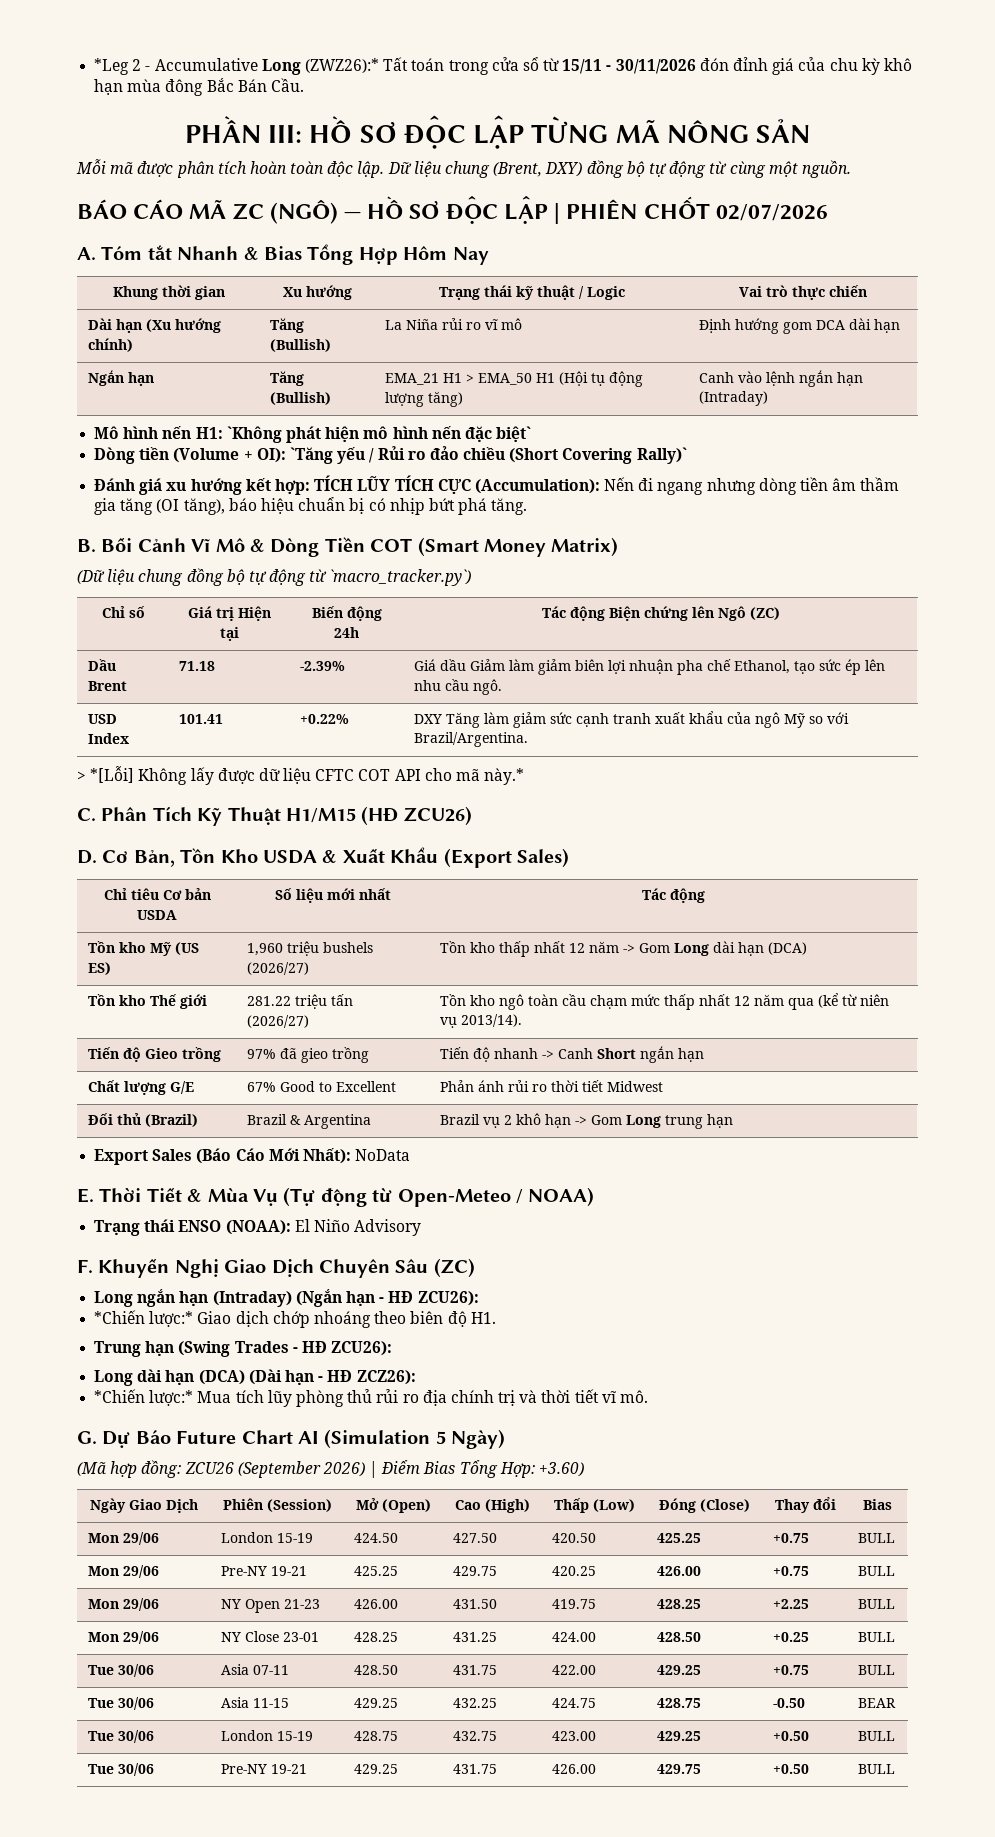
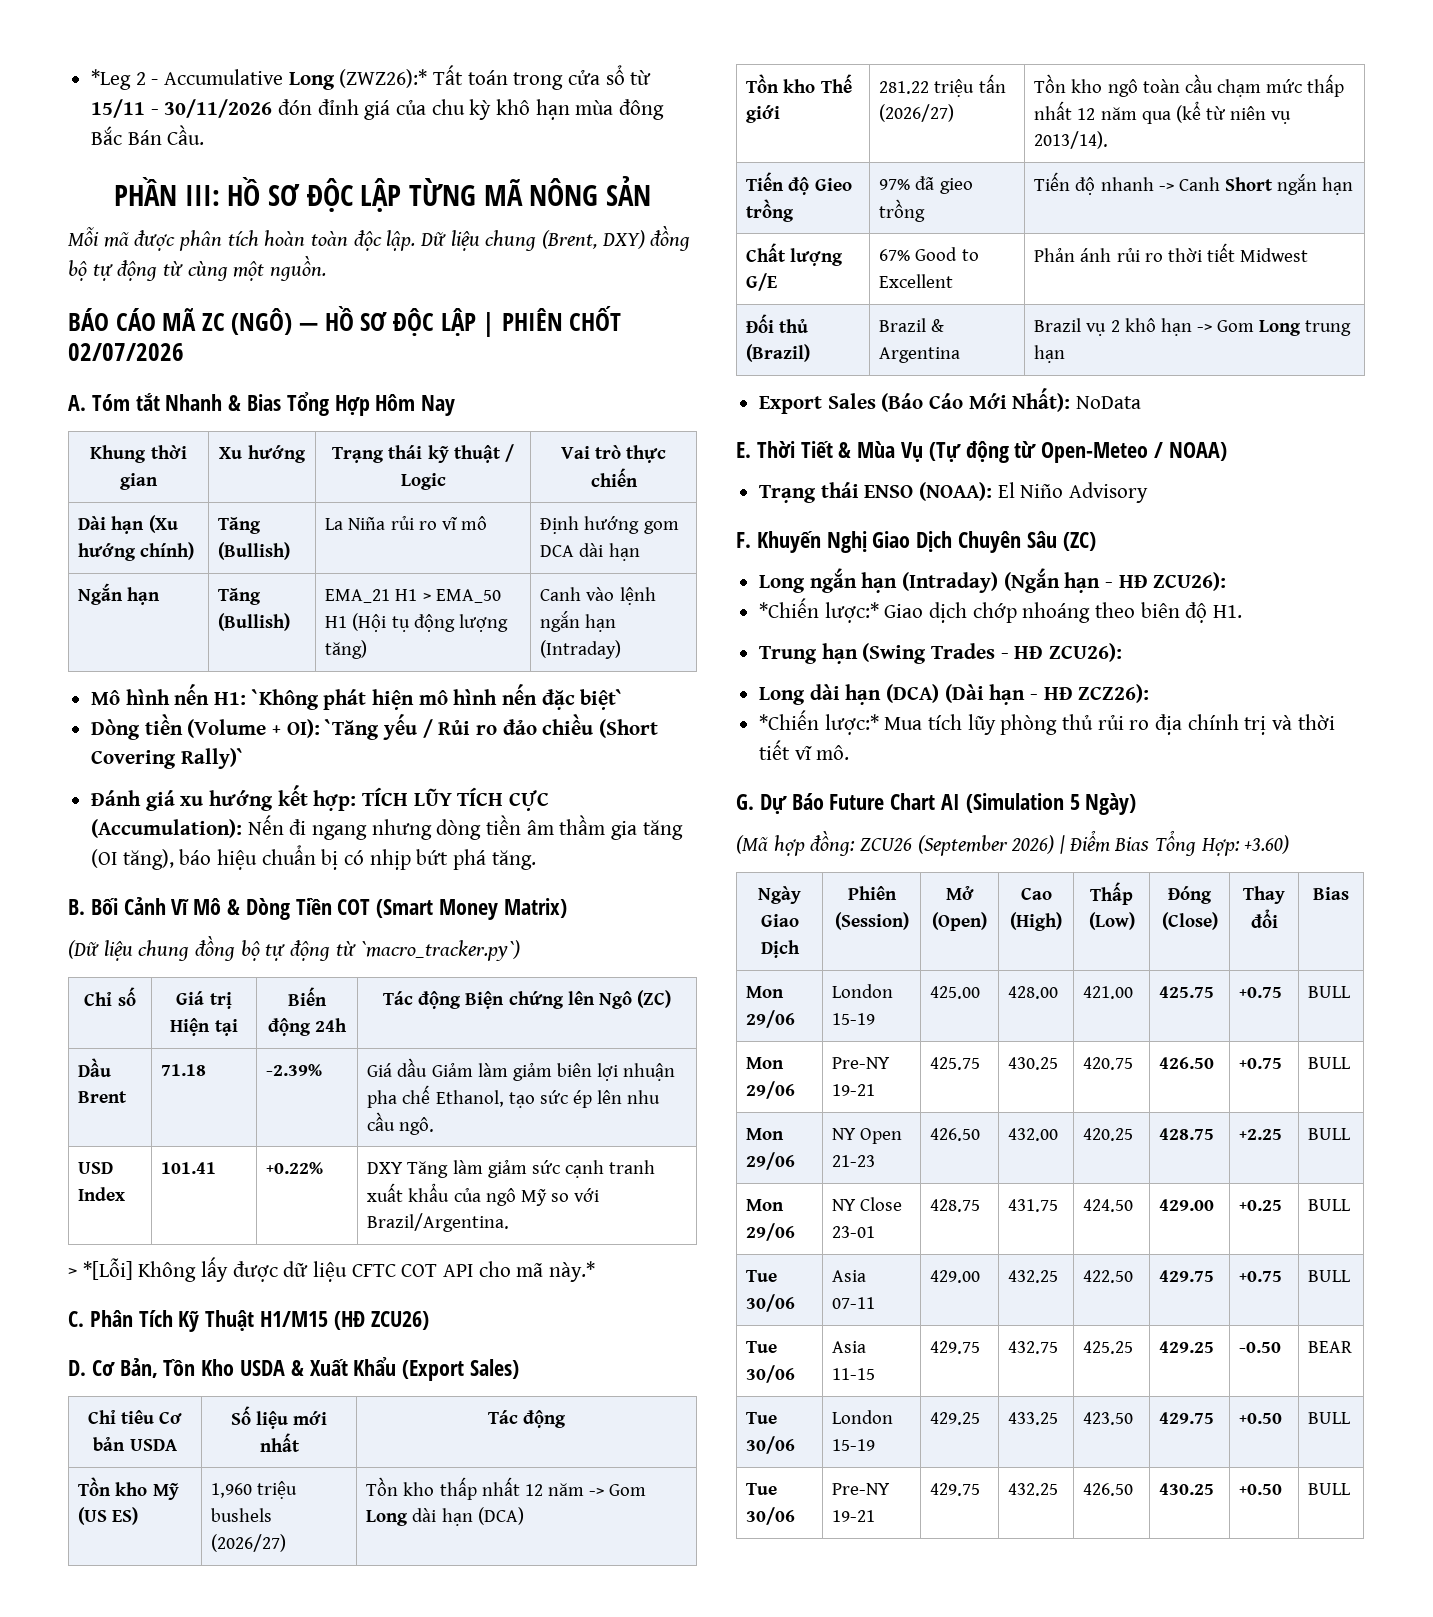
- Mon 29/06 | London 15-19 | 424.50 | 427.50 | 420.50 | 425.25 | +0.75 | BULL
+ Mon 29/06 | London 15-19 | 425.00 | 428.00 | 421.00 | 425.75 | +0.75 | BULL
- Mon 29/06 | Pre-NY 19-21 | 425.25 | 429.75 | 420.25 | 426.00 | +0.75 | BULL
+ Mon 29/06 | Pre-NY 19-21 | 425.75 | 430.25 | 420.75 | 426.50 | +0.75 | BULL
- Mon 29/06 | NY Open 21-23 | 426.00 | 431.50 | 419.75 | 428.25 | +2.25 | BULL
+ Mon 29/06 | NY Open 21-23 | 426.50 | 432.00 | 420.25 | 428.75 | +2.25 | BULL
- Mon 29/06 | NY Close 23-01 | 428.25 | 431.25 | 424.00 | 428.50 | +0.25 | BULL
+ Mon 29/06 | NY Close 23-01 | 428.75 | 431.75 | 424.50 | 429.00 | +0.25 | BULL
- Tue 30/06 | Asia 07-11 | 428.50 | 431.75 | 422.00 | 429.25 | +0.75 | BULL
+ Tue 30/06 | Asia 07-11 | 429.00 | 432.25 | 422.50 | 429.75 | +0.75 | BULL
- Tue 30/06 | Asia 11-15 | 429.25 | 432.25 | 424.75 | 428.75 | -0.50 | BEAR
+ Tue 30/06 | Asia 11-15 | 429.75 | 432.75 | 425.25 | 429.25 | -0.50 | BEAR
- Tue 30/06 | London 15-19 | 428.75 | 432.75 | 423.00 | 429.25 | +0.50 | BULL
+ Tue 30/06 | London 15-19 | 429.25 | 433.25 | 423.50 | 429.75 | +0.50 | BULL
- Tue 30/06 | Pre-NY 19-21 | 429.25 | 431.75 | 426.00 | 429.75 | +0.50 | BULL
+ Tue 30/06 | Pre-NY 19-21 | 429.75 | 432.25 | 426.50 | 430.25 | +0.50 | BULL

